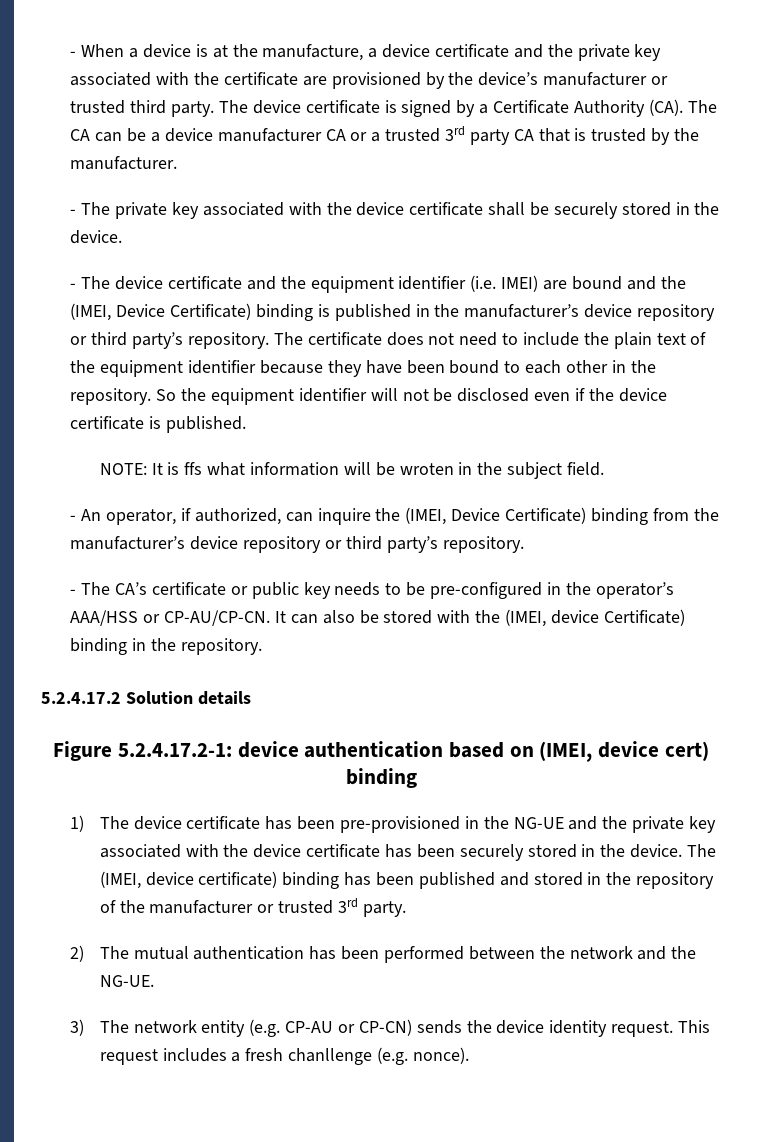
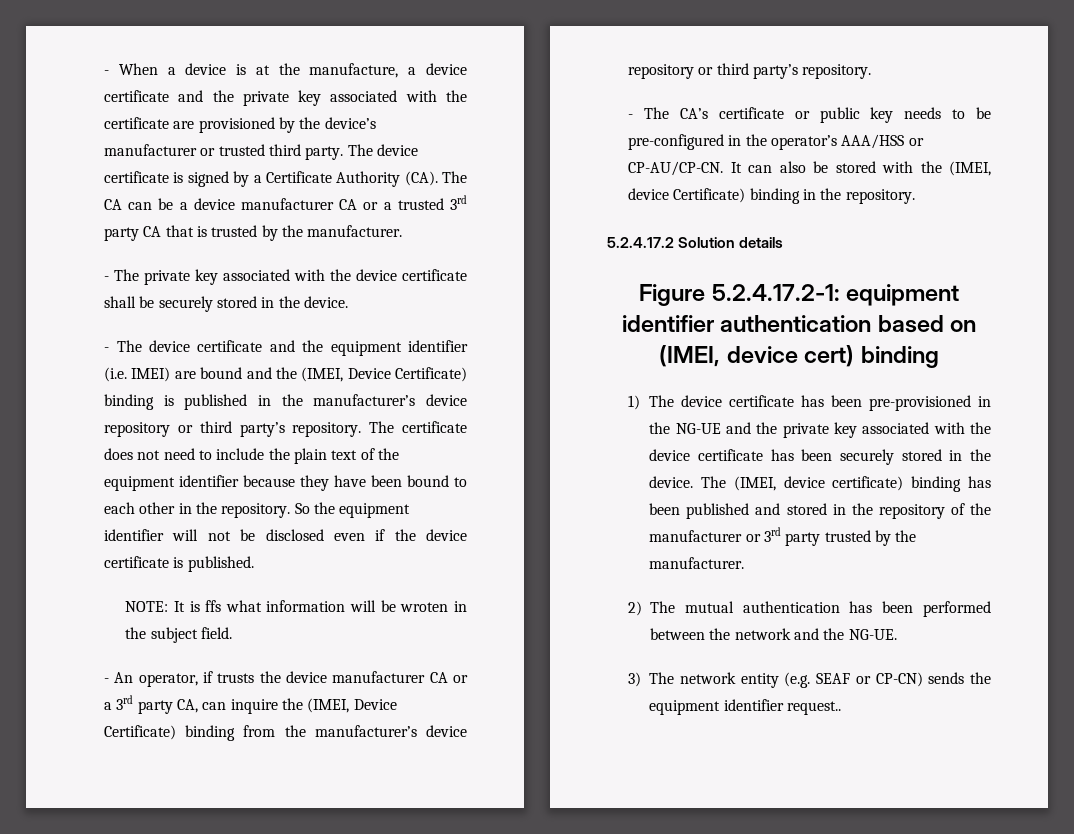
- - An operator, if authorized, can inquire the (IMEI, Device Certificate) binding from the manufacturer’s device repository or third party’s repository.
+ - An operator, if trusts the device manufacturer CA or a 3rd party CA, can inquire the (IMEI, Device Certificate) binding from the manufacturer’s device repository or third party’s repository.
- Figure 5.2.4.17.2-1: device authentication based on (IMEI, device cert) binding
+ Figure 5.2.4.17.2-1: equipment identifier authentication based on (IMEI, device cert) binding
- The (IMEI, device certificate) binding has been published and stored in the repository of the manufacturer or trusted 3rd party.
+ The (IMEI, device certificate) binding has been published and stored in the repository of the manufacturer or 3rd party trusted by the manufacturer.
- 3) The network entity (e.g. CP-AU or CP-CN) sends the device identity request. This request includes a fresh chanllenge (e.g. nonce).
+ 3) The network entity (e.g. SEAF or CP-CN) sends the equipment identifier request..

